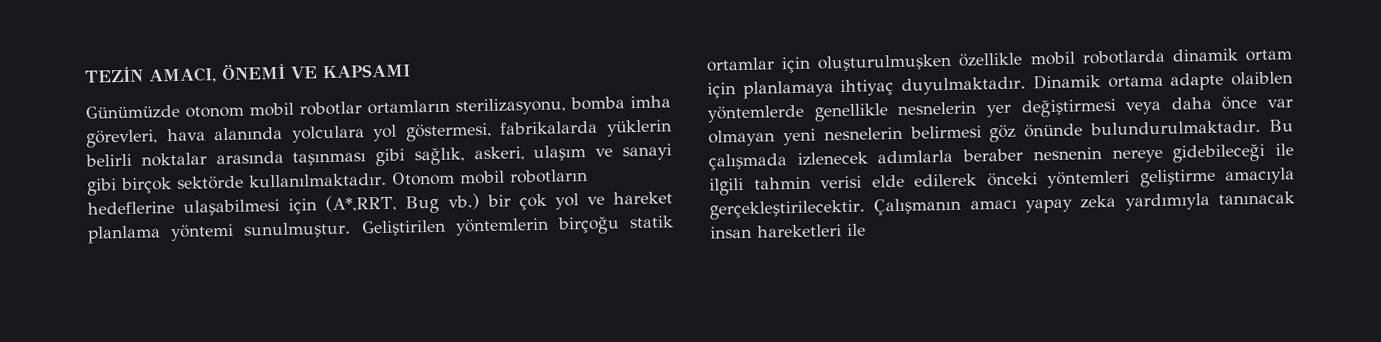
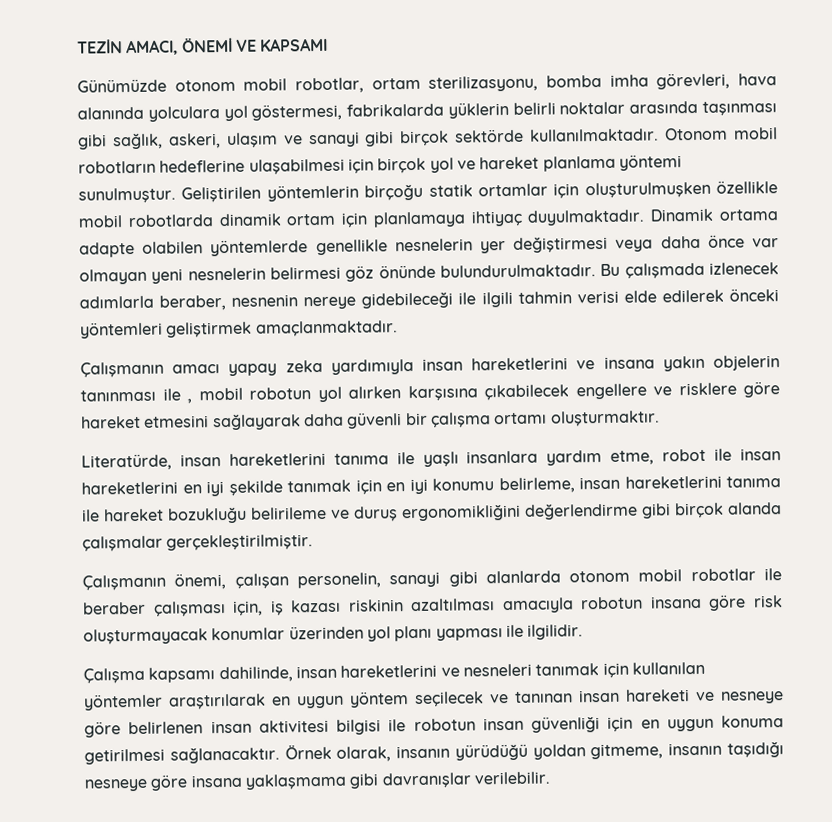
- Günümüzde otonom mobil robotlar ortamların sterilizasyonu, bomba imha görevleri, hava alanında yolculara yol göstermesi, fabrikalarda yüklerin belirli noktalar arasında taşınması gibi sağlık, askeri, ulaşım ve sanayi gibi birçok sektörde kullanılmaktadır.
+ Günümüzde otonom mobil robotlar, ortam sterilizasyonu, bomba imha görevleri, hava alanında yolculara yol göstermesi, fabrikalarda yüklerin belirli noktalar arasında taşınması gibi sağlık, askeri, ulaşım ve sanayi gibi birçok sektörde kullanılmaktadır.
- Otonom mobil robotların hedeflerine ulaşabilmesi için (A*,RRT, Bug vb.) bir çok yol ve hareket planlama yöntemi sunulmuştur.
+ Otonom mobil robotların hedeflerine ulaşabilmesi için birçok yol ve hareket planlama yöntemi sunulmuştur.
- Dinamik ortama adapte olaiblen yöntemlerde genellikle nesnelerin yer değiştirmesi veya daha önce var olmayan yeni nesnelerin belirmesi göz önünde bulundurulmaktadır.
+ Dinamik ortama adapte olabilen yöntemlerde genellikle nesnelerin yer değiştirmesi veya daha önce var olmayan yeni nesnelerin belirmesi göz önünde bulundurulmaktadır.
- Bu çalışmada izlenecek adımlarla beraber nesnenin nereye gidebileceği ile ilgili tahmin verisi elde edilerek önceki yöntemleri geliştirme amacıyla gerçekleştirilecektir. Çalışmanın amacı yapay zeka yardımıyla tanınacak insan hareketleri ile
+ Bu çalışmada izlenecek adımlarla beraber, nesnenin nereye gidebileceği ile ilgili tahmin verisi elde edilerek önceki yöntemleri geliştirmek amaçlanmaktadır.
+ Çalışmanın amacı yapay zeka yardımıyla insan hareketlerini ve insana yakın objelerin tanınması ile , mobil robotun yol alırken karşısına çıkabilecek engellere ve risklere göre hareket etmesini sağlayarak daha güvenli bir çalışma ortamı oluşturmaktır.
+ Literatürde, insan hareketlerini tanıma ile yaşlı insanlara yardım etme, robot ile insan hareketlerini en iyi şekilde tanımak için en iyi konumu belirleme, insan hareketlerini tanıma ile hareket bozukluğu belirileme ve duruş ergonomikliğini değerlendirme gibi birçok alanda çalışmalar gerçekleştirilmiştir.
+ Çalışmanın önemi, çalışan personelin, sanayi gibi alanlarda otonom mobil robotlar ile beraber çalışması için, iş kazası riskinin azaltılması amacıyla robotun insana göre risk oluşturmayacak konumlar üzerinden yol planı yapması ile ilgilidir.
+ Çalışma kapsamı dahilinde, insan hareketlerini ve nesneleri tanımak için kullanılan yöntemler araştırılarak en uygun yöntem seçilecek ve tanınan insan hareketi ve nesneye göre belirlenen insan aktivitesi bilgisi ile robotun insan güvenliği için en uygun konuma getirilmesi sağlanacaktır. Örnek olarak, insanın yürüdüğü yoldan gitmeme, insanın taşıdığı nesneye göre insana yaklaşmama gibi davranışlar verilebilir.

